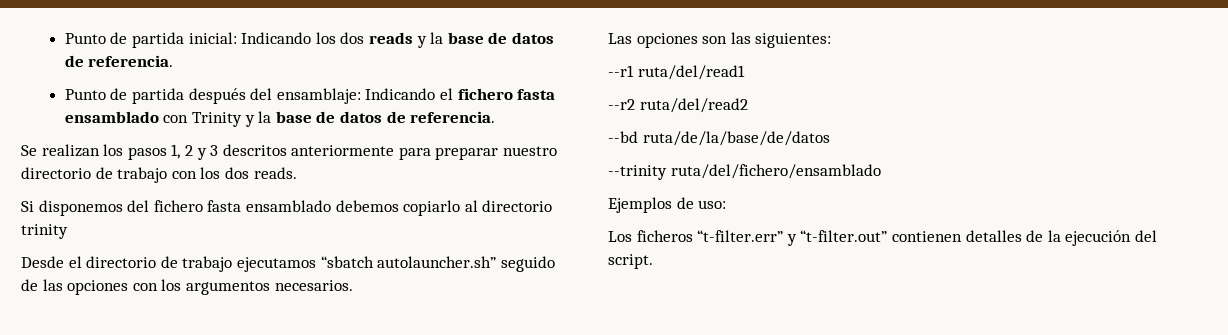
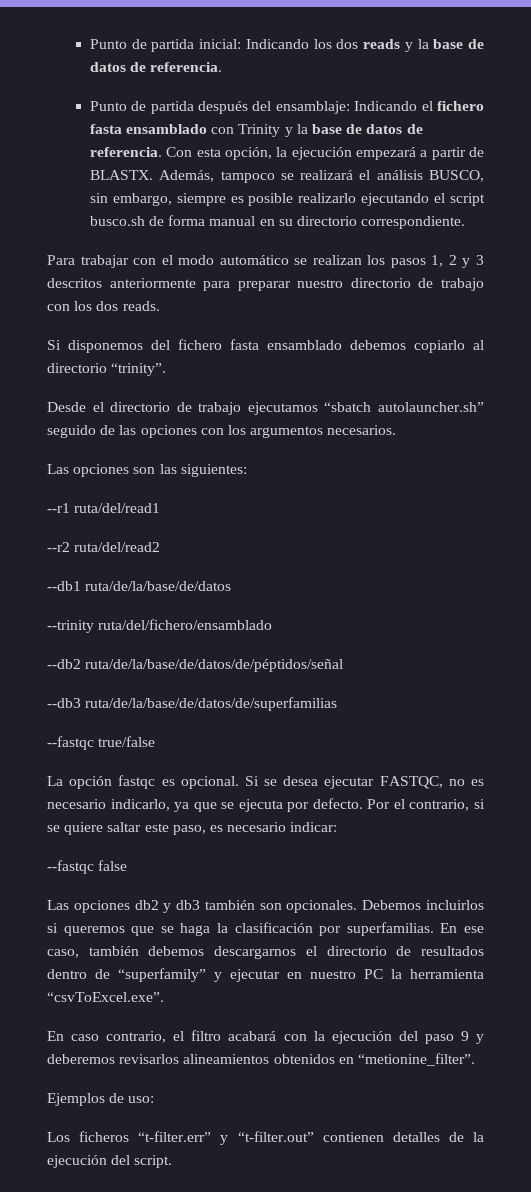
- Punto de partida después del ensamblaje: Indicando el fichero fasta ensamblado con Trinity y la base de datos de referencia.
- Se realizan los pasos 1, 2 y 3 descritos anteriormente para preparar nuestro directorio de trabajo con los dos reads.
+ Punto de partida después del ensamblaje: Indicando el fichero fasta ensamblado con Trinity y la base de datos de referencia. Con esta opción, la ejecución empezará a partir de BLASTX. Además, tampoco se realizará el análisis BUSCO, sin embargo, siempre es posible realizarlo ejecutando el script busco.sh de forma manual en su directorio correspondiente.
+ Para trabajar con el modo automático se realizan los pasos 1, 2 y 3 descritos anteriormente para preparar nuestro directorio de trabajo con los dos reads.
- Si disponemos del fichero fasta ensamblado debemos copiarlo al directorio trinity
+ Si disponemos del fichero fasta ensamblado debemos copiarlo al directorio “trinity”.
- --bd ruta/de/la/base/de/datos
+ --db1 ruta/de/la/base/de/datos
+ --db2 ruta/de/la/base/de/datos/de/péptidos/señal
+ --db3 ruta/de/la/base/de/datos/de/superfamilias
+ --fastqc true/false
+ La opción fastqc es opcional. Si se desea ejecutar FASTQC, no es necesario indicarlo, ya que se ejecuta por defecto. Por el contrario, si se quiere saltar este paso, es necesario indicar:
+ --fastqc false
+ Las opciones db2 y db3 también son opcionales. Debemos incluirlos si queremos que se haga la clasificación por superfamilias. En ese caso, también debemos descargarnos el directorio de resultados dentro de “superfamily” y ejecutar en nuestro PC la herramienta “csvToExcel.exe”.
+ En caso contrario, el filtro acabará con la ejecución del paso 9 y deberemos revisarlos alineamientos obtenidos en “metionine_filter”.

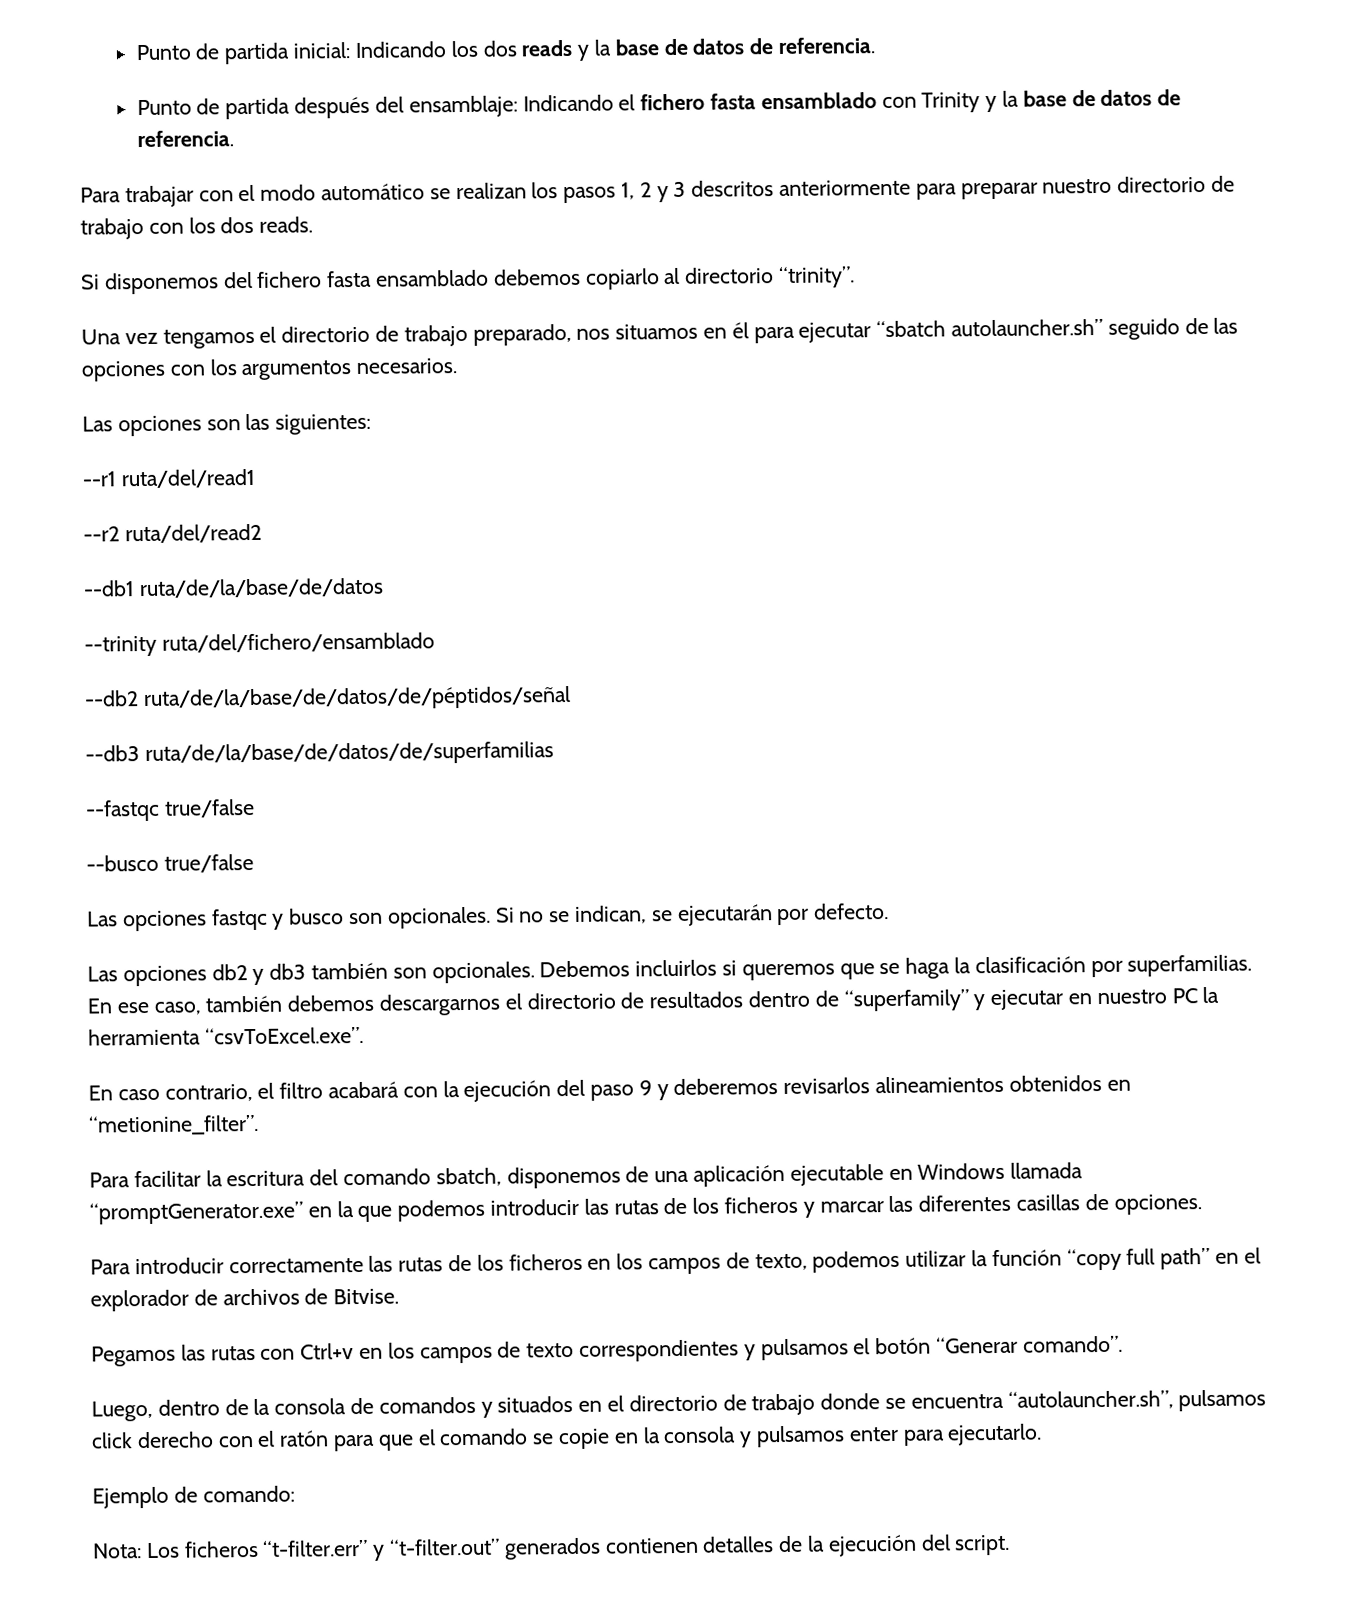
- Con esta opción, la ejecución empezará a partir de BLASTX. Además, tampoco se realizará el análisis BUSCO, sin embargo, siempre es posible realizarlo ejecutando el script busco.sh de forma manual en su directorio correspondiente.
- Desde el directorio de trabajo ejecutamos “sbatch autolauncher.sh” seguido de las opciones con los argumentos necesarios.
+ Una vez tengamos el directorio de trabajo preparado, nos situamos en él para ejecutar “sbatch autolauncher.sh” seguido de las opciones con los argumentos necesarios.
- La opción fastqc es opcional. Si se desea ejecutar FASTQC, no es necesario indicarlo, ya que se ejecuta por defecto. Por el contrario, si se quiere saltar este paso, es necesario indicar:
- --fastqc false
+ --busco true/false
+ Las opciones fastqc y busco son opcionales. Si no se indican, se ejecutarán por defecto.
- Ejemplos de uso:
- Los ficheros “t-filter.err” y “t-filter.out” contienen detalles de la ejecución del script.
+ Para facilitar la escritura del comando sbatch, disponemos de una aplicación ejecutable en Windows llamada “promptGenerator.exe” en la que podemos introducir las rutas de los ficheros y marcar las diferentes casillas de opciones.
+ Para introducir correctamente las rutas de los ficheros en los campos de texto, podemos utilizar la función “copy full path” en el explorador de archivos de Bitvise.
+ Pegamos las rutas con Ctrl+v en los campos de texto correspondientes y pulsamos el botón “Generar comando”.
+ Luego, dentro de la consola de comandos y situados en el directorio de trabajo donde se encuentra “autolauncher.sh”, pulsamos click derecho con el ratón para que el comando se copie en la consola y pulsamos enter para ejecutarlo.
+ Ejemplo de comando:
+ Nota: Los ficheros “t-filter.err” y “t-filter.out” generados contienen detalles de la ejecución del script.

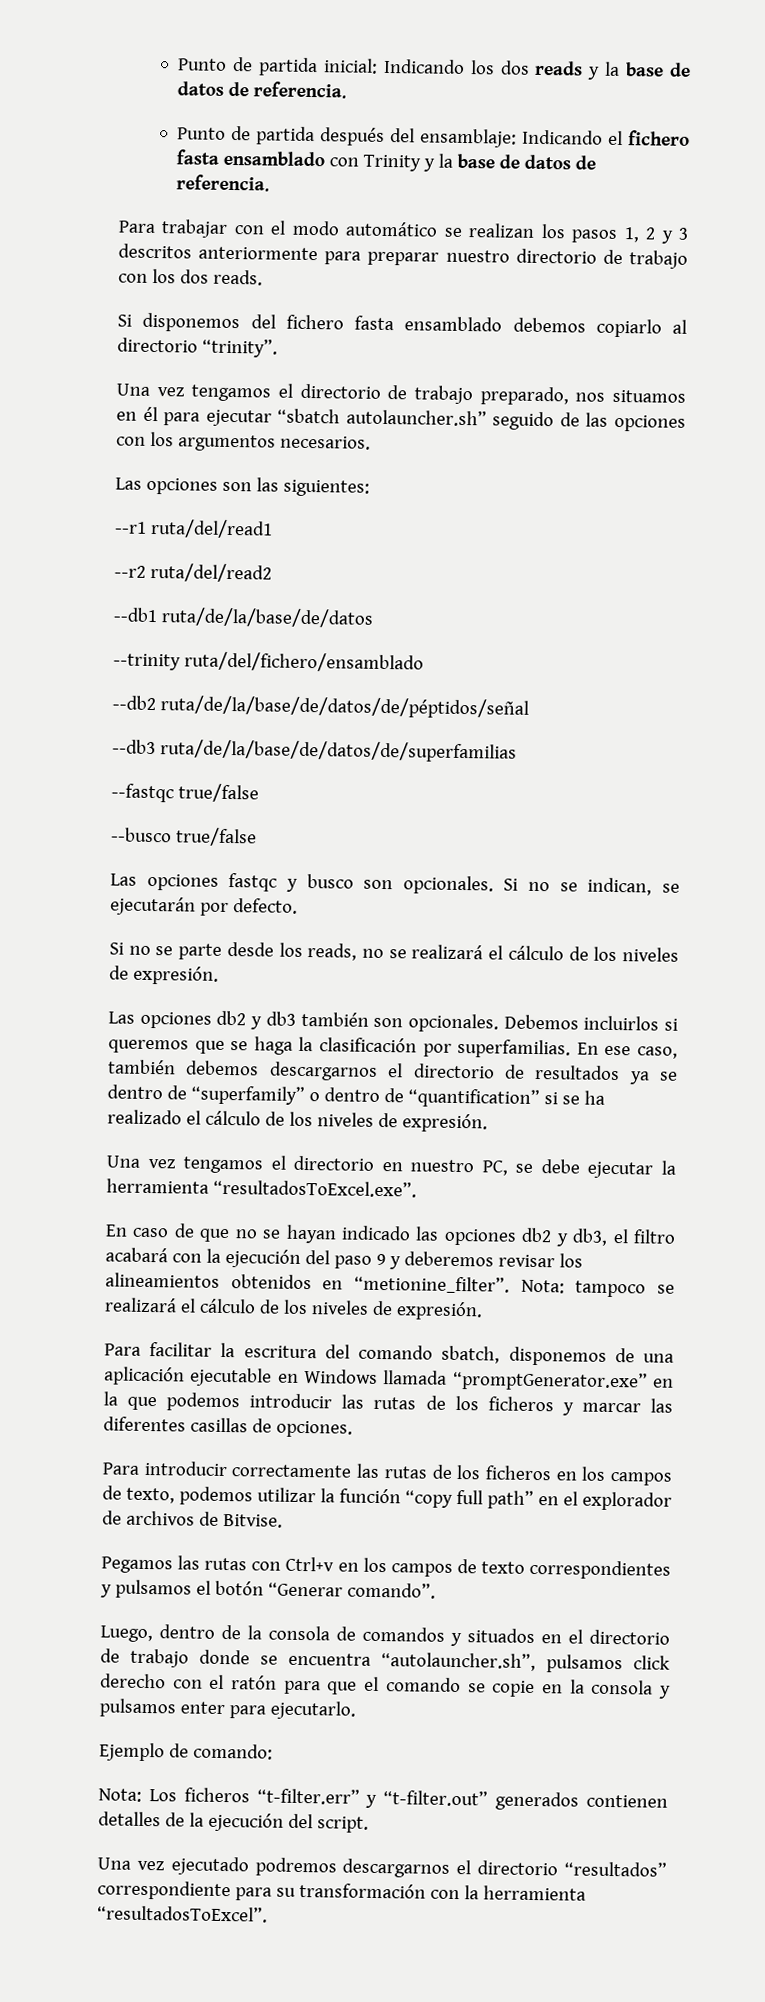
+ Si no se parte desde los reads, no se realizará el cálculo de los niveles de expresión.
- En ese caso, también debemos descargarnos el directorio de resultados dentro de “superfamily” y ejecutar en nuestro PC la herramienta “csvToExcel.exe”.
+ En ese caso, también debemos descargarnos el directorio de resultados ya se dentro de “superfamily” o dentro de “quantification” si se ha realizado el cálculo de los niveles de expresión.
+ Una vez tengamos el directorio en nuestro PC, se debe ejecutar la herramienta “resultadosToExcel.exe”.
- En caso contrario, el filtro acabará con la ejecución del paso 9 y deberemos revisarlos alineamientos obtenidos en “metionine_filter”.
+ En caso de que no se hayan indicado las opciones db2 y db3, el filtro acabará con la ejecución del paso 9 y deberemos revisar los alineamientos obtenidos en “metionine_filter”. Nota: tampoco se realizará el cálculo de los niveles de expresión.
+ Una vez ejecutado podremos descargarnos el directorio “resultados” correspondiente para su transformación con la herramienta “resultadosToExcel”.

